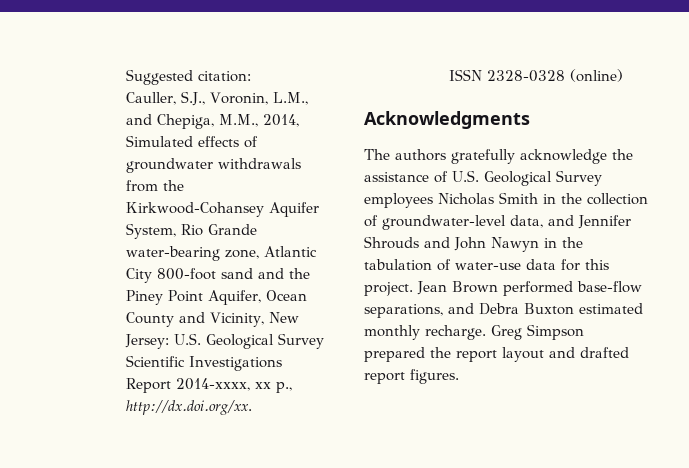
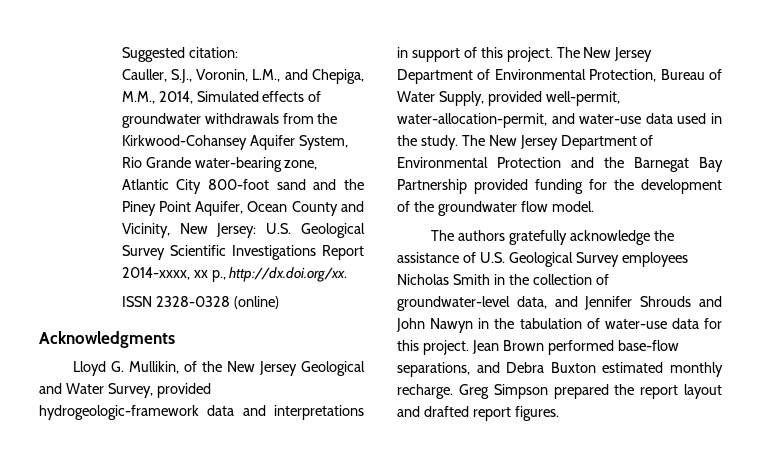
+ Lloyd G. Mullikin, of the New Jersey Geological and Water Survey, provided hydrogeologic-framework data and interpretations in support of this project. The New Jersey Department of Environmental Protection, Bureau of Water Supply, provided well-permit, water-allocation-permit, and water-use data used in the study. The New Jersey Department of Environmental Protection and the Barnegat Bay Partnership provided funding for the development of the groundwater flow model.

